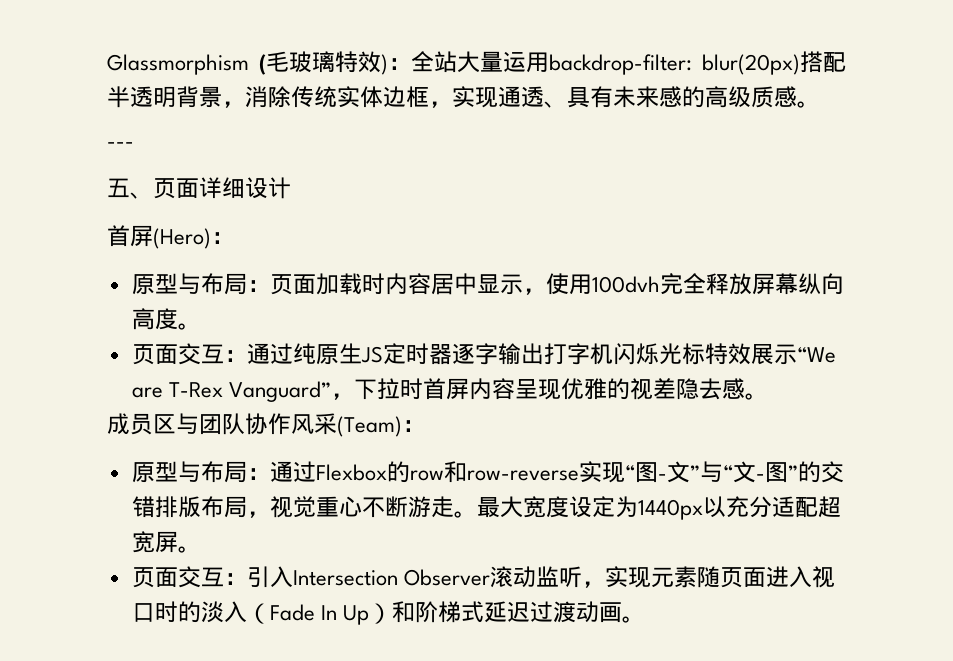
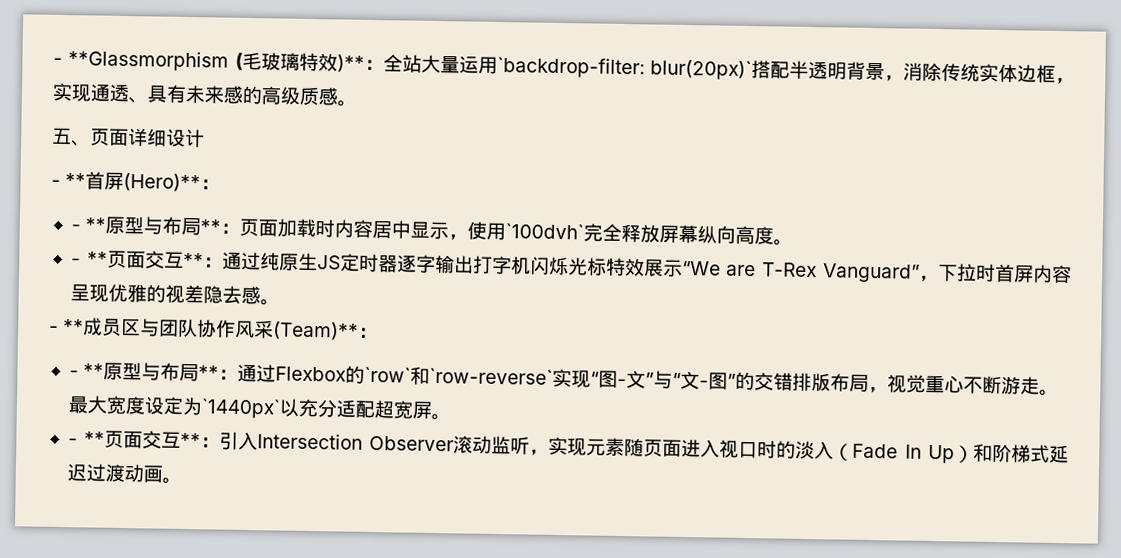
- Glassmorphism (毛玻璃特效)：全站大量运用backdrop-filter: blur(20px)搭配半透明背景，消除传统实体边框，实现通透、具有未来感的高级质感。
+ - **Glassmorphism (毛玻璃特效)**：全站大量运用`backdrop-filter: blur(20px)`搭配半透明背景，消除传统实体边框，实现通透、具有未来感的高级质感。
- ---
- 首屏(Hero)：
- 原型与布局：页面加载时内容居中显示，使用100dvh完全释放屏幕纵向高度。
+ - **首屏(Hero)**：
+ - **原型与布局**：页面加载时内容居中显示，使用`100dvh`完全释放屏幕纵向高度。
- 页面交互：通过纯原生JS定时器逐字输出打字机闪烁光标特效展示“We are T-Rex Vanguard”，下拉时首屏内容呈现优雅的视差隐去感。
+ - **页面交互**：通过纯原生JS定时器逐字输出打字机闪烁光标特效展示“We are T-Rex Vanguard”，下拉时首屏内容呈现优雅的视差隐去感。
- 成员区与团队协作风采(Team)：
- 原型与布局：通过Flexbox的row和row-reverse实现“图-文”与“文-图”的交错排版布局，视觉重心不断游走。
+ - **成员区与团队协作风采(Team)**：
+ - **原型与布局**：通过Flexbox的`row`和`row-reverse`实现“图-文”与“文-图”的交错排版布局，视觉重心不断游走。
- 最大宽度设定为1440px以充分适配超宽屏。
+ 最大宽度设定为`1440px`以充分适配超宽屏。
- 页面交互：引入Intersection Observer滚动监听，实现元素随页面进入视口时的淡入（Fade In Up）和阶梯式延迟过渡动画。
+ - **页面交互**：引入Intersection Observer滚动监听，实现元素随页面进入视口时的淡入（Fade In Up）和阶梯式延迟过渡动画。

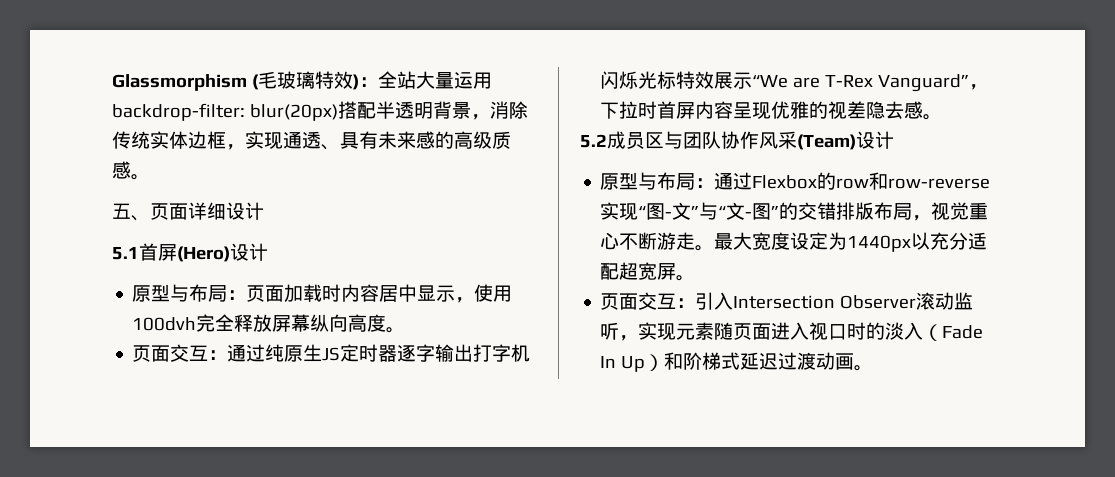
- - **Glassmorphism (毛玻璃特效)**：全站大量运用`backdrop-filter: blur(20px)`搭配半透明背景，消除传统实体边框，实现通透、具有未来感的高级质感。
+ Glassmorphism (毛玻璃特效)：全站大量运用backdrop-filter: blur(20px)搭配半透明背景，消除传统实体边框，实现通透、具有未来感的高级质感。
- - **首屏(Hero)**：
- - **原型与布局**：页面加载时内容居中显示，使用`100dvh`完全释放屏幕纵向高度。
+ 5.1首屏(Hero)设计
+ 原型与布局：页面加载时内容居中显示，使用100dvh完全释放屏幕纵向高度。
- - **页面交互**：通过纯原生JS定时器逐字输出打字机闪烁光标特效展示“We are T-Rex Vanguard”，下拉时首屏内容呈现优雅的视差隐去感。
+ 页面交互：通过纯原生JS定时器逐字输出打字机闪烁光标特效展示“We are T-Rex Vanguard”，下拉时首屏内容呈现优雅的视差隐去感。
- - **成员区与团队协作风采(Team)**：
- - **原型与布局**：通过Flexbox的`row`和`row-reverse`实现“图-文”与“文-图”的交错排版布局，视觉重心不断游走。
+ 5.2成员区与团队协作风采(Team)设计
+ 原型与布局：通过Flexbox的row和row-reverse实现“图-文”与“文-图”的交错排版布局，视觉重心不断游走。
- 最大宽度设定为`1440px`以充分适配超宽屏。
+ 最大宽度设定为1440px以充分适配超宽屏。
- - **页面交互**：引入Intersection Observer滚动监听，实现元素随页面进入视口时的淡入（Fade In Up）和阶梯式延迟过渡动画。
+ 页面交互：引入Intersection Observer滚动监听，实现元素随页面进入视口时的淡入（Fade In Up）和阶梯式延迟过渡动画。

